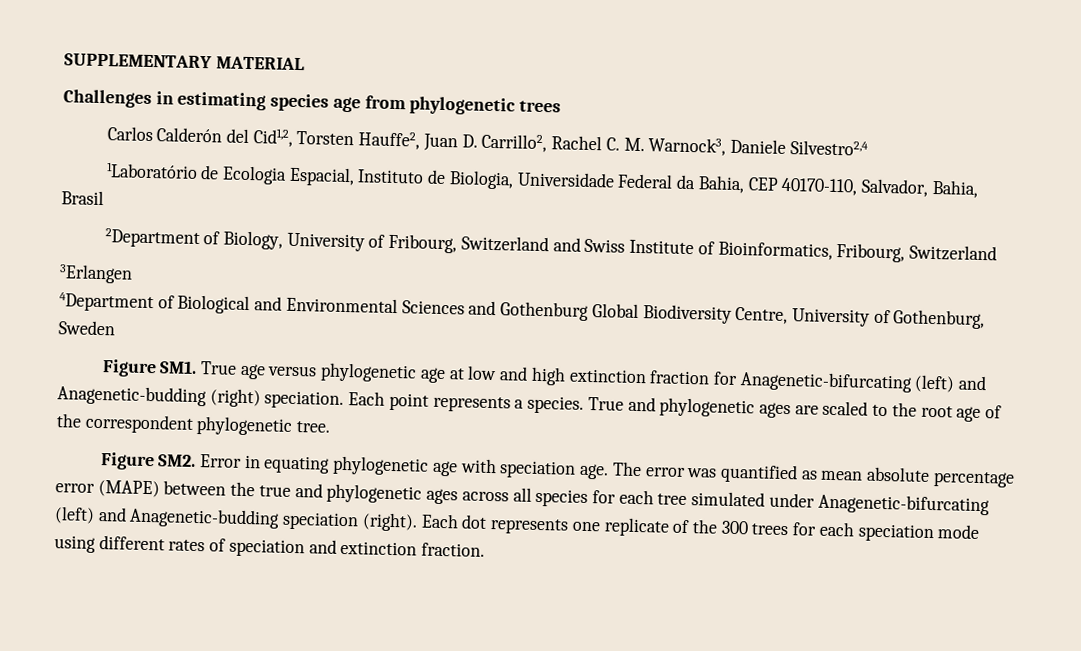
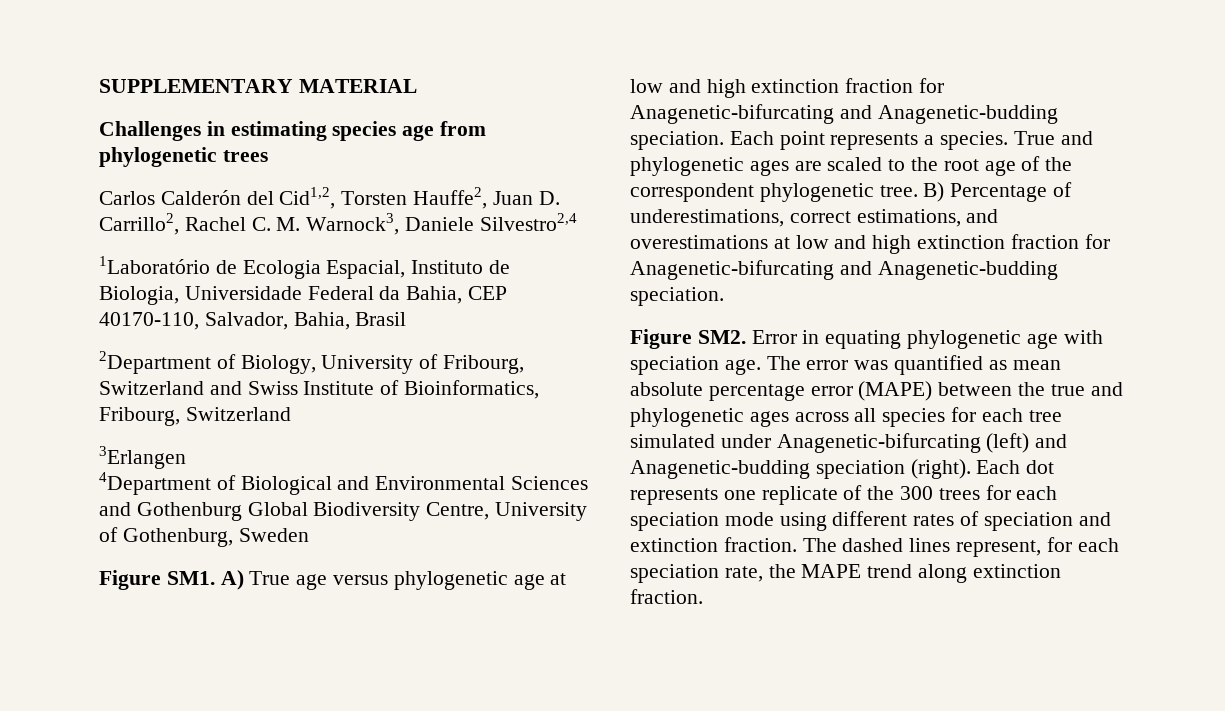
- Figure SM1. True age versus phylogenetic age at low and high extinction fraction for Anagenetic-bifurcating (left) and Anagenetic-budding (right) speciation.
+ Figure SM1. A) True age versus phylogenetic age at low and high extinction fraction for Anagenetic-bifurcating and Anagenetic-budding speciation.
+ B) Percentage of underestimations, correct estimations, and overestimations at low and high extinction fraction for Anagenetic-bifurcating and Anagenetic-budding speciation.
+ The dashed lines represent, for each speciation rate, the MAPE trend along extinction fraction.

